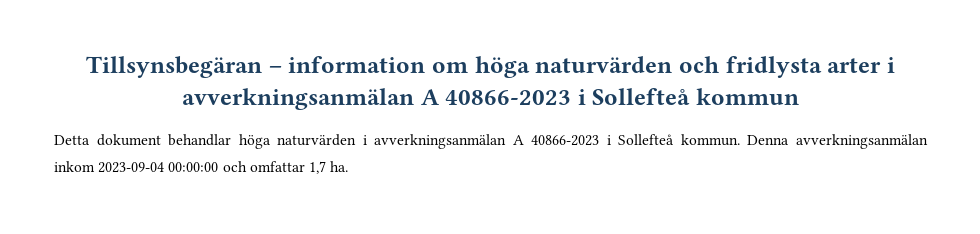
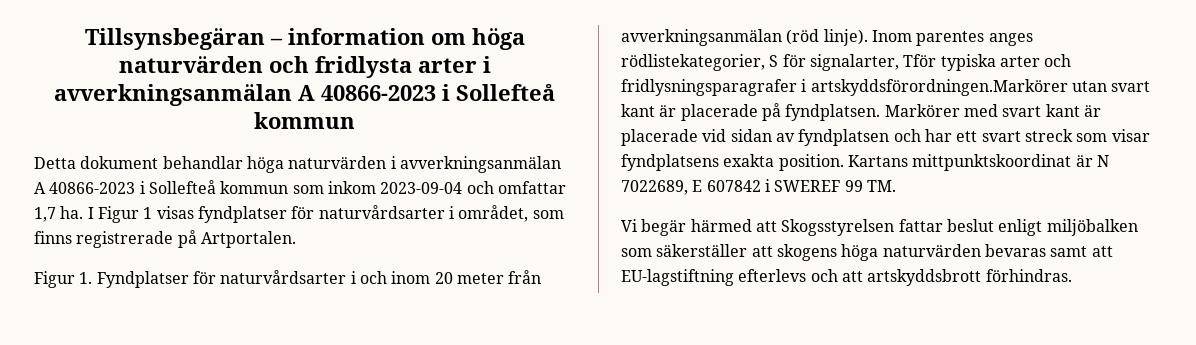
- Detta dokument behandlar höga naturvärden i avverkningsanmälan A 40866-2023 i Sollefteå kommun. Denna avverkningsanmälan inkom 2023-09-04 00:00:00 och omfattar 1,7 ha.
+ Detta dokument behandlar höga naturvärden i avverkningsanmälan A 40866-2023 i Sollefteå kommun som inkom 2023-09-04 och omfattar 1,7 ha.
+ I Figur 1 visas fyndplatser för naturvårdsarter i området, som finns registrerade på Artportalen.
+ Figur 1. Fyndplatser för naturvårdsarter i och inom 20 meter från avverkningsanmälan (röd linje). Inom parentes anges rödlistekategorier, S för signalarter, Tför typiska arter och fridlysningsparagrafer i artskyddsförordningen.Markörer utan svart kant är placerade på fyndplatsen. Markörer med svart kant är placerade vid sidan av fyndplatsen och har ett svart streck som visar fyndplatsens exakta position. Kartans mittpunktskoordinat är N 7022689, E 607842 i SWEREF 99 TM.
+ Vi begär härmed att Skogsstyrelsen fattar beslut enligt miljöbalken som säkerställer att skogens höga naturvärden bevaras samt att EU-lagstiftning efterlevs och att artskyddsbrott förhindras.

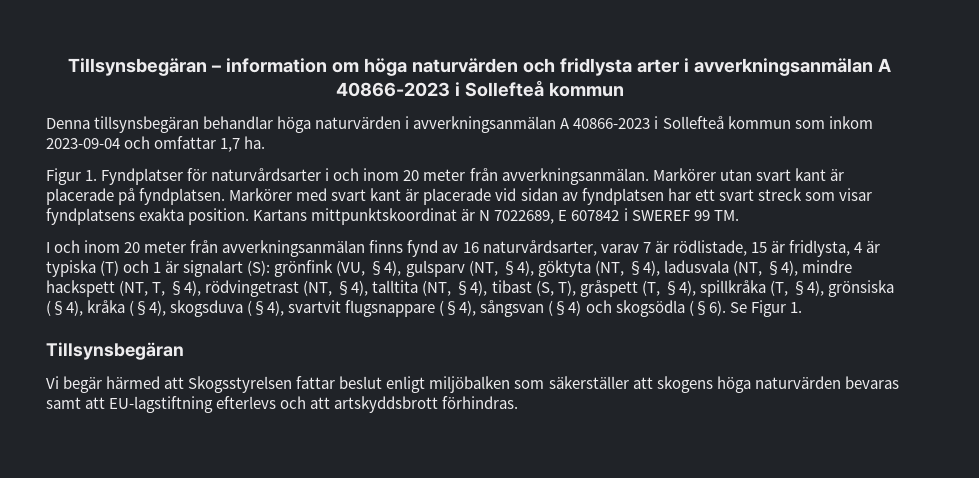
- Detta dokument behandlar höga naturvärden i avverkningsanmälan A 40866-2023 i Sollefteå kommun som inkom 2023-09-04 och omfattar 1,7 ha. I Figur 1 visas fyndplatser för naturvårdsarter i området, som finns registrerade på Artportalen.
+ Denna tillsynsbegäran behandlar höga naturvärden i avverkningsanmälan A 40866-2023 i Sollefteå kommun som inkom 2023-09-04 och omfattar 1,7 ha.
- Figur 1. Fyndplatser för naturvårdsarter i och inom 20 meter från avverkningsanmälan (röd linje). Inom parentes anges rödlistekategorier, S för signalarter, Tför typiska arter och fridlysningsparagrafer i artskyddsförordningen.Markörer utan svart kant är placerade på fyndplatsen.
+ Figur 1. Fyndplatser för naturvårdsarter i och inom 20 meter från avverkningsanmälan. Markörer utan svart kant är placerade på fyndplatsen.
- Markörer med svart kant är placerade vid sidan av fyndplatsen och har ett svart streck som visar fyndplatsens exakta position.
+ Markörer med svart kant är placerade vid sidan av fyndplatsen har ett svart streck som visar fyndplatsens exakta position.
+ I och inom 20 meter från avverkningsanmälan finns fynd av 16 naturvårdsarter, varav 7 är rödlistade, 15 är fridlysta, 4 är typiska (T) och 1 är signalart (S): grönfink (VU, §4), gulsparv (NT, §4), göktyta (NT, §4), ladusvala (NT, §4), mindre hackspett (NT, T, §4), rödvingetrast (NT, §4), talltita (NT, §4), tibast (S, T), gråspett (T, §4), spillkråka (T, §4), grönsiska (§4), kråka (§4), skogsduva (§4), svartvit flugsnappare (§4), sångsvan (§4) och skogsödla (§6). Se Figur 1.
+ Tillsynsbegäran

